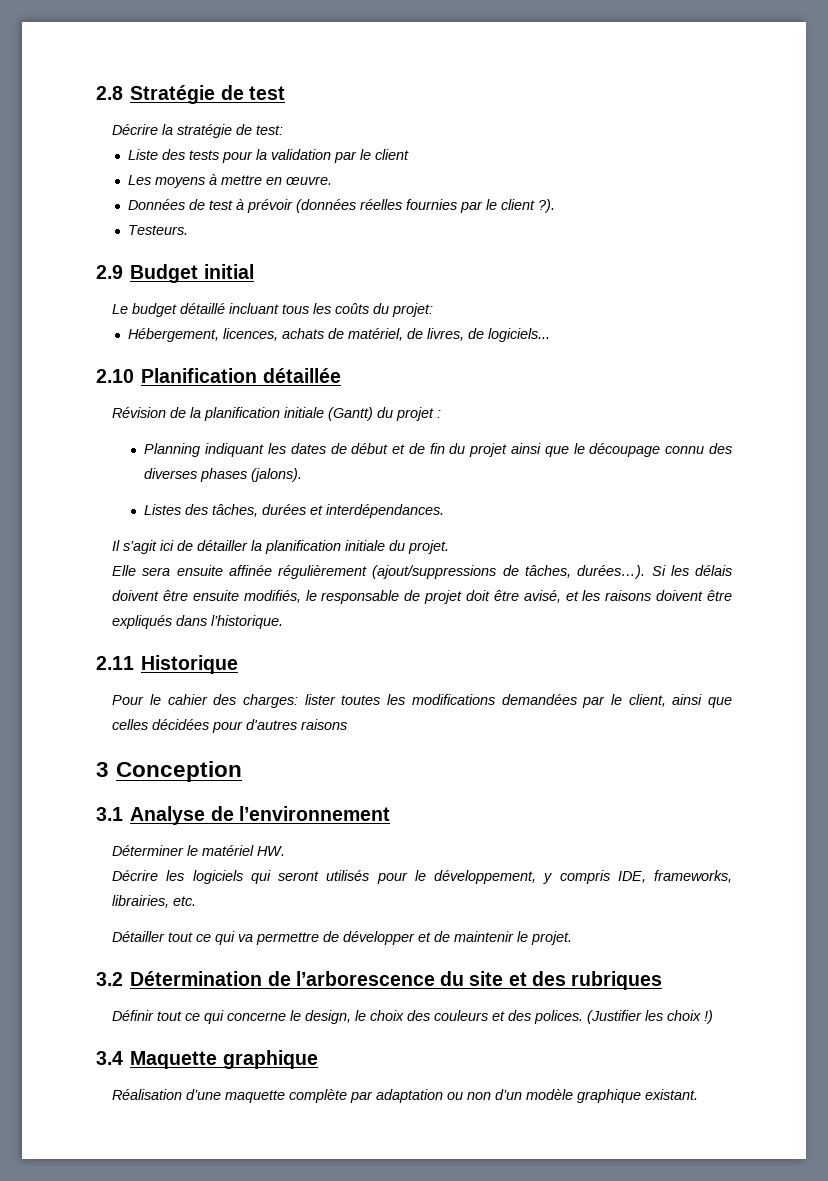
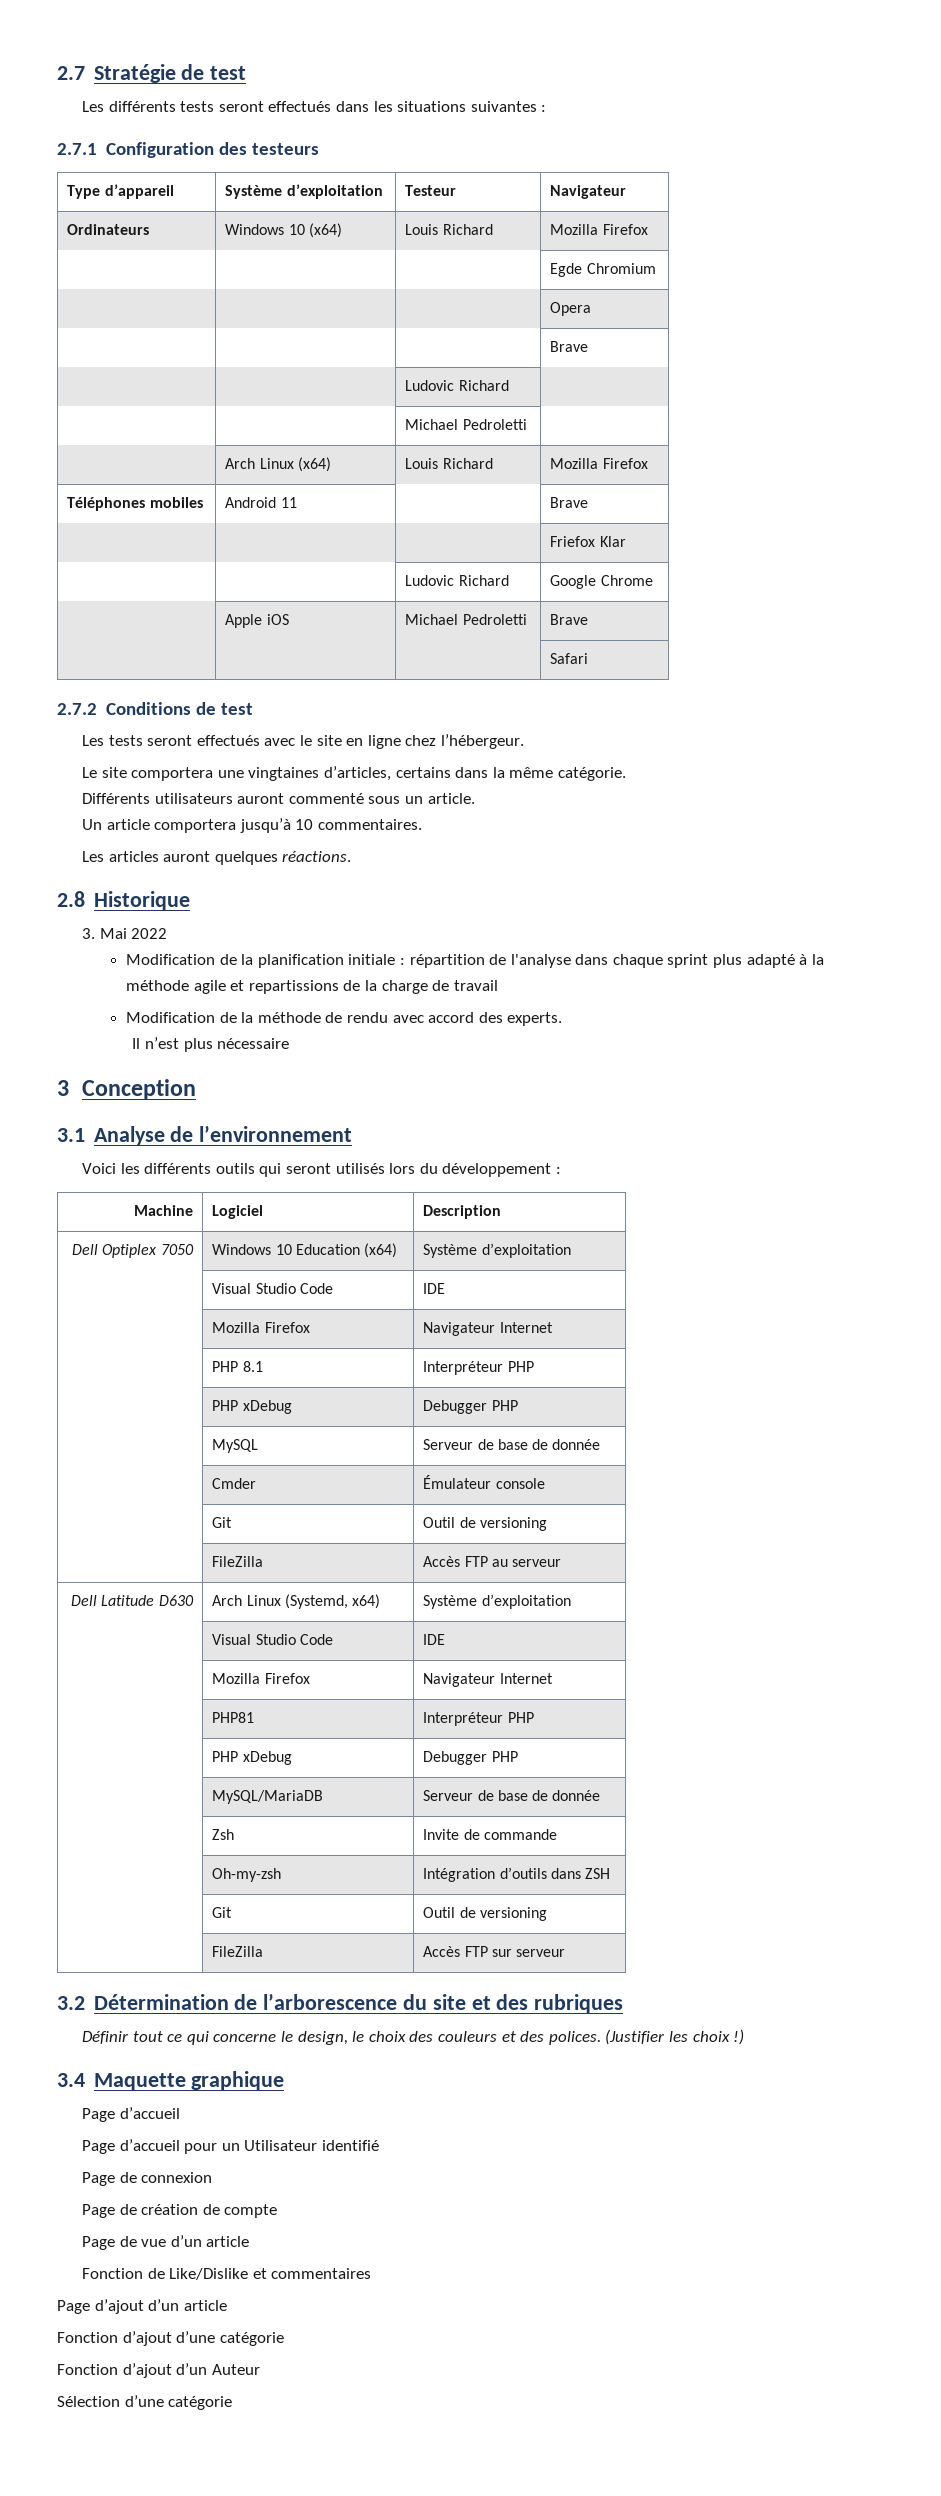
- 2.8 Stratégie de test
+ 2.7 Stratégie de test
- Décrire la stratégie de test:
- Liste des tests pour la validation par le client
- Les moyens à mettre en œuvre.
- Données de test à prévoir (données réelles fournies par le client ?).
- Testeurs.
- 2.9 Budget initial
- Le budget détaillé incluant tous les coûts du projet:
- Hébergement, licences, achats de matériel, de livres, de logiciels...
- 2.10 Planification détaillée
- Révision de la planification initiale (Gantt) du projet :
- Planning indiquant les dates de début et de fin du projet ainsi que le découpage connu des diverses phases (jalons).
- Listes des tâches, durées et interdépendances.
- Il s’agit ici de détailler la planification initiale du projet.
- Elle sera ensuite affinée régulièrement (ajout/suppressions de tâches, durées…). Si les délais doivent être ensuite modifiés, le responsable de projet doit être avisé, et les raisons doivent être expliqués dans l’historique.
- 2.11 Historique
- Pour le cahier des charges: lister toutes les modifications demandées par le client, ainsi que celles décidées pour d'autres raisons
+ Les différents tests seront effectués dans les situations suivantes :
+ 2.7.1 Configuration des testeurs
+ Type d’appareil | Système d’exploitation | Testeur | Navigateur
+ Ordinateurs | Windows 10 (x64) | Louis Richard | Mozilla Firefox
+ | | | Egde Chromium
+ | | | Opera
+ | | | Brave
+ | | Ludovic Richard |
+ | | Michael Pedroletti |
+ | Arch Linux (x64) | Louis Richard | Mozilla Firefox
+ Téléphones mobiles | Android 11 | | Brave
+ | | | Friefox Klar
+ | | Ludovic Richard | Google Chrome
+ | Apple iOS | Michael Pedroletti | Brave
+ | | | Safari
+ 2.7.2 Conditions de test
+ Les tests seront effectués avec le site en ligne chez l’hébergeur.
+ Le site comportera une vingtaines d’articles, certains dans la même catégorie.
+ Différents utilisateurs auront commenté sous un article.
+ Un article comportera jusqu’à 10 commentaires.
+ Les articles auront quelques réactions.
+ 2.8 Historique
+ 3. Mai 2022
+ Modification de la planification initiale : répartition de l'analyse dans chaque sprint plus adapté à la méthode agile et repartissions de la charge de travail
+ Modification de la méthode de rendu avec accord des experts.
+ Il n’est plus nécessaire
- Déterminer le matériel HW.
- Décrire les logiciels qui seront utilisés pour le développement, y compris IDE, frameworks, librairies, etc.
- Détailler tout ce qui va permettre de développer et de maintenir le projet.
+ Voici les différents outils qui seront utilisés lors du développement :
+ Machine | Logiciel | Description
+ Dell Optiplex 7050 | Windows 10 Education (x64) | Système d’exploitation
+ | Visual Studio Code | IDE
+ | Mozilla Firefox | Navigateur Internet
+ | PHP 8.1 | Interpréteur PHP
+ | PHP xDebug | Debugger PHP
+ | MySQL | Serveur de base de donnée
+ | Cmder | Émulateur console
+ | Git | Outil de versioning
+ | FileZilla | Accès FTP au serveur
+ Dell Latitude D630 | Arch Linux (Systemd, x64) | Système d’exploitation
+ | Visual Studio Code | IDE
+ | Mozilla Firefox | Navigateur Internet
+ | PHP81 | Interpréteur PHP
+ | PHP xDebug | Debugger PHP
+ | MySQL/MariaDB | Serveur de base de donnée
+ | Zsh | Invite de commande
+ | Oh-my-zsh | Intégration d’outils dans ZSH
+ | Git | Outil de versioning
+ | FileZilla | Accès FTP sur serveur
  3.4 Maquette graphique
- Réalisation d’une maquette complète par adaptation ou non d’un modèle graphique existant.
+ Page d’accueil
+ Page d’accueil pour un Utilisateur identifié
+ Page de connexion
+ Page de création de compte
+ Page de vue d’un article
+ Fonction de Like/Dislike et commentaires
+ Page d’ajout d’un article
+ Fonction d’ajout d’une catégorie
+ Fonction d’ajout d’un Auteur
+ Sélection d’une catégorie

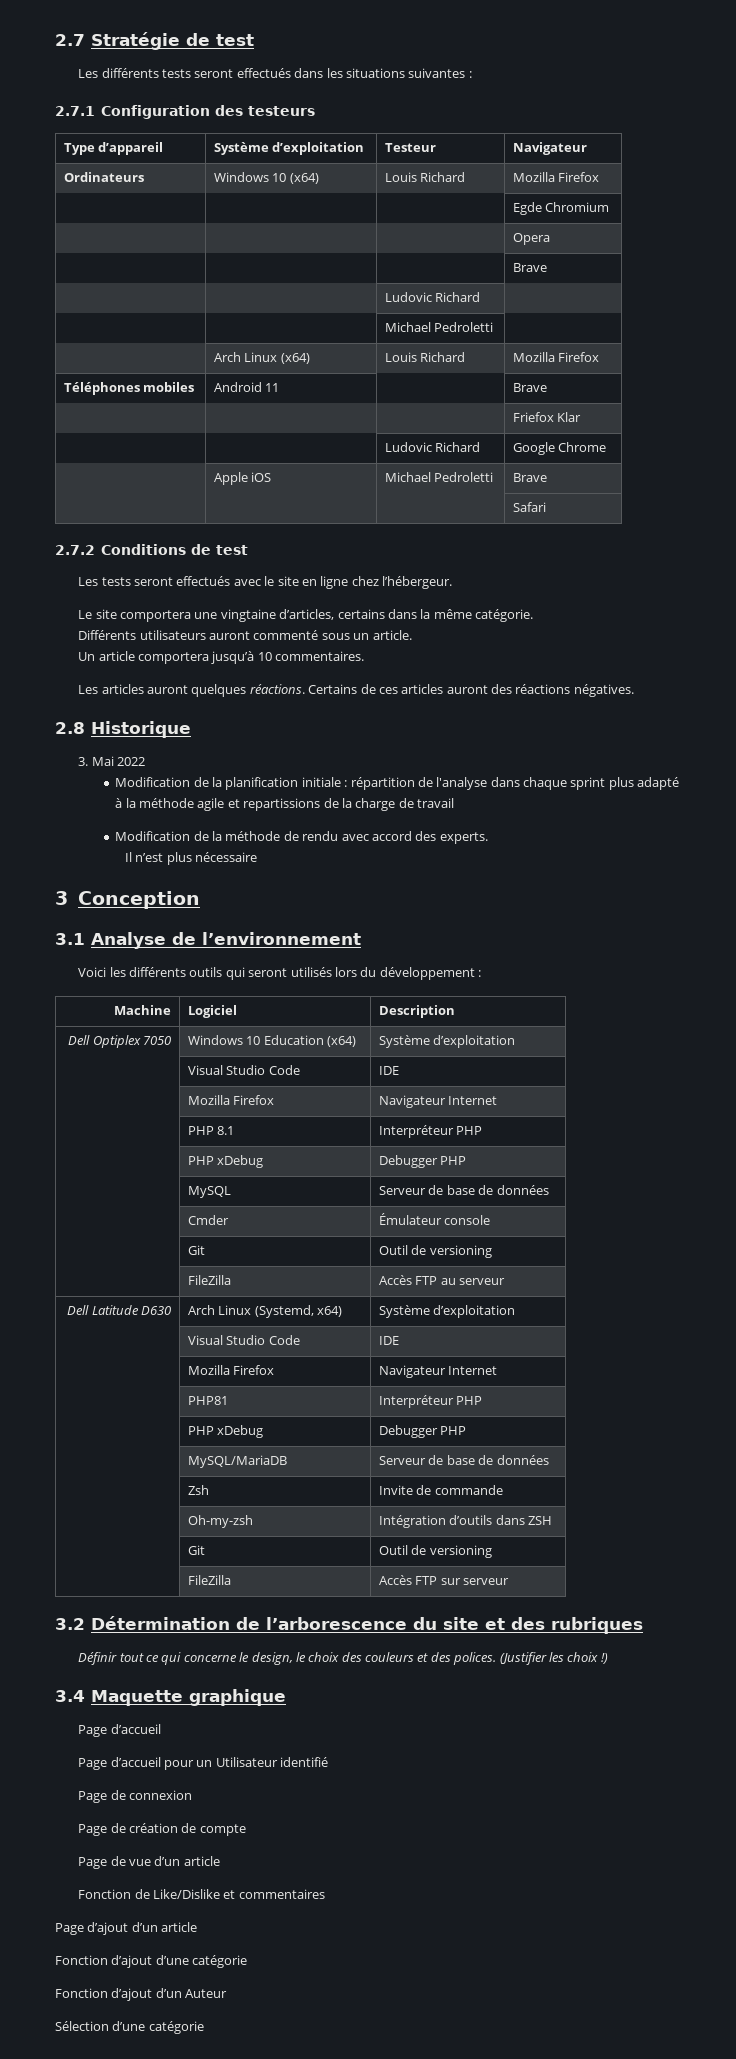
- Le site comportera une vingtaines d’articles, certains dans la même catégorie.
+ Le site comportera une vingtaine d’articles, certains dans la même catégorie.
+ Certains de ces articles auront des réactions négatives.
- | MySQL | Serveur de base de donnée
+ | MySQL | Serveur de base de données
- | MySQL/MariaDB | Serveur de base de donnée
+ | MySQL/MariaDB | Serveur de base de données

